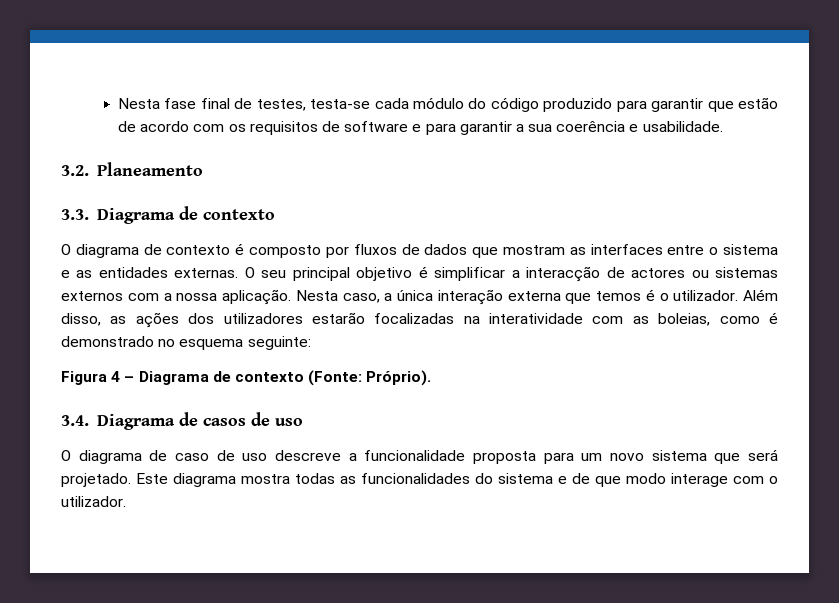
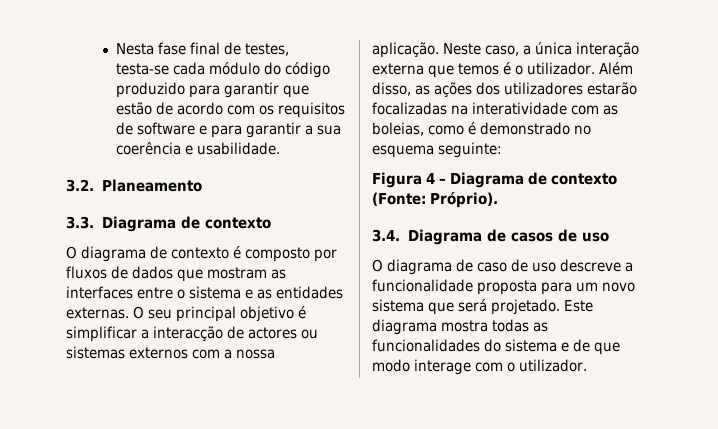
- Nesta caso, a única interação externa que temos é o utilizador.
+ Neste caso, a única interação externa que temos é o utilizador.

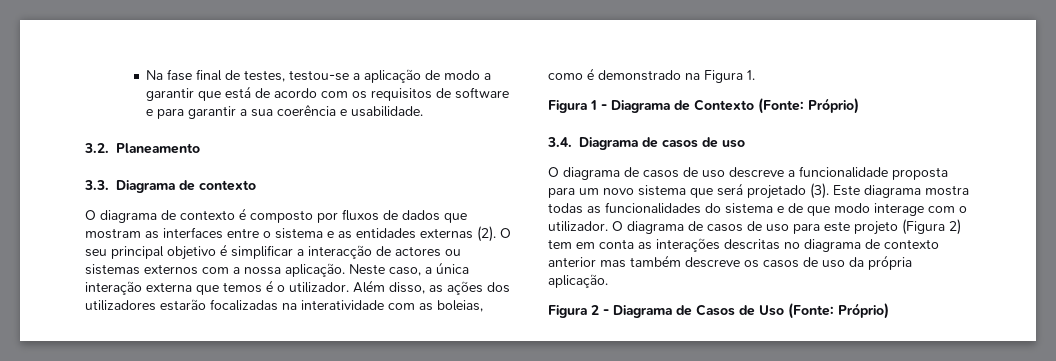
- Nesta fase final de testes, testa-se cada módulo do código produzido para garantir que estão de acordo com os requisitos de software e para garantir a sua coerência e usabilidade.
+ Na fase final de testes, testou-se a aplicação de modo a garantir que está de acordo com os requisitos de software e para garantir a sua coerência e usabilidade.
- O diagrama de contexto é composto por fluxos de dados que mostram as interfaces entre o sistema e as entidades externas.
+ O diagrama de contexto é composto por fluxos de dados que mostram as interfaces entre o sistema e as entidades externas (2).
- Além disso, as ações dos utilizadores estarão focalizadas na interatividade com as boleias, como é demonstrado no esquema seguinte:
- Figura 4 – Diagrama de contexto (Fonte: Próprio).
+ Além disso, as ações dos utilizadores estarão focalizadas na interatividade com as boleias, como é demonstrado na Figura 1.
+ Figura 1 - Diagrama de Contexto (Fonte: Próprio)
- O diagrama de caso de uso descreve a funcionalidade proposta para um novo sistema que será projetado.
+ O diagrama de casos de uso descreve a funcionalidade proposta para um novo sistema que será projetado (3).
+ O diagrama de casos de uso para este projeto (Figura 2) tem em conta as interações descritas no diagrama de contexto anterior mas também descreve os casos de uso da própria aplicação.
+ Figura 2 - Diagrama de Casos de Uso (Fonte: Próprio)

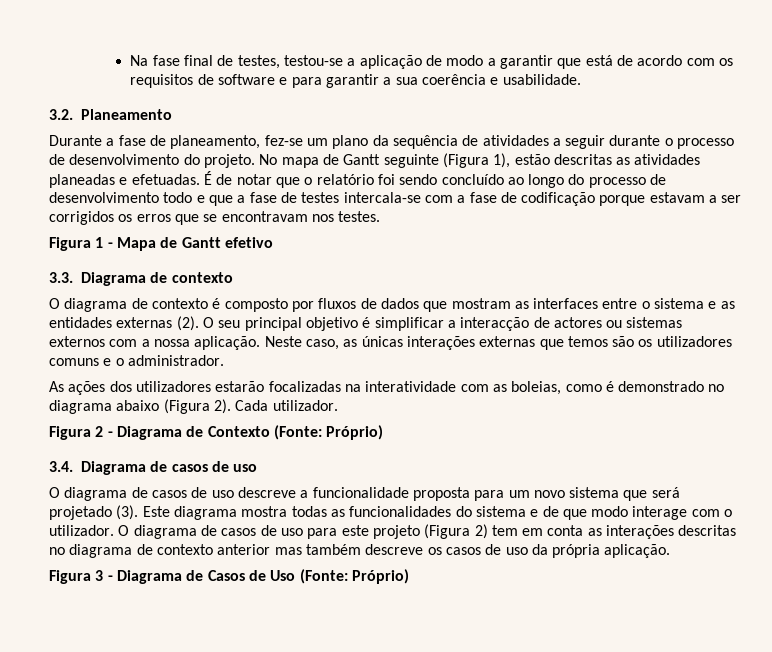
+ Durante a fase de planeamento, fez-se um plano da sequência de atividades a seguir durante o processo de desenvolvimento do projeto. No mapa de Gantt seguinte (Figura 1), estão descritas as atividades planeadas e efetuadas. É de notar que o relatório foi sendo concluído ao longo do processo de desenvolvimento todo e que a fase de testes intercala-se com a fase de codificação porque estavam a ser corrigidos os erros que se encontravam nos testes.
+ Figura 1 - Mapa de Gantt efetivo
- Neste caso, a única interação externa que temos é o utilizador. Além disso, as ações dos utilizadores estarão focalizadas na interatividade com as boleias, como é demonstrado na Figura 1.
- Figura 1 - Diagrama de Contexto (Fonte: Próprio)
+ Neste caso, as únicas interações externas que temos são os utilizadores comuns e o administrador.
+ As ações dos utilizadores estarão focalizadas na interatividade com as boleias, como é demonstrado no diagrama abaixo (Figura 2). Cada utilizador.
+ Figura 2 - Diagrama de Contexto (Fonte: Próprio)
- Figura 2 - Diagrama de Casos de Uso (Fonte: Próprio)
+ Figura 3 - Diagrama de Casos de Uso (Fonte: Próprio)

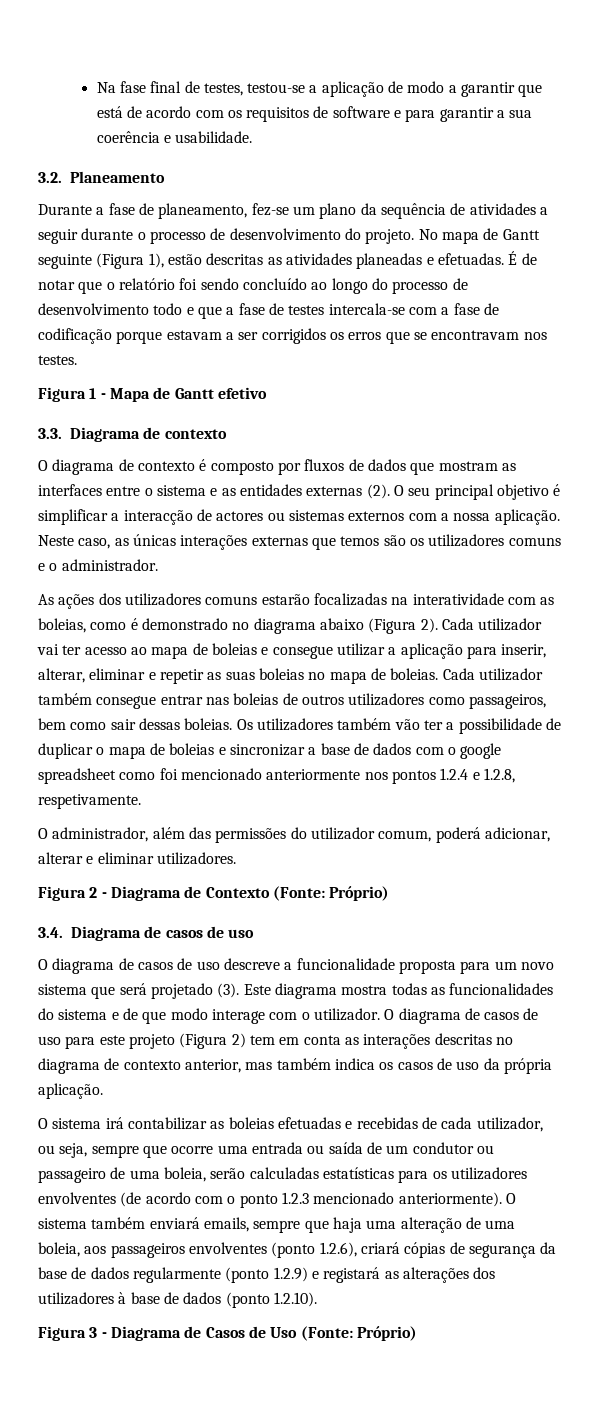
- As ações dos utilizadores estarão focalizadas na interatividade com as boleias, como é demonstrado no diagrama abaixo (Figura 2).
+ As ações dos utilizadores comuns estarão focalizadas na interatividade com as boleias, como é demonstrado no diagrama abaixo (Figura 2).
- Cada utilizador.
+ Cada utilizador vai ter acesso ao mapa de boleias e consegue utilizar a aplicação para inserir, alterar, eliminar e repetir as suas boleias no mapa de boleias. Cada utilizador também consegue entrar nas boleias de outros utilizadores como passageiros, bem como sair dessas boleias. Os utilizadores também vão ter a possibilidade de duplicar o mapa de boleias e sincronizar a base de dados com o google spreadsheet como foi mencionado anteriormente nos pontos 1.2.4 e 1.2.8, respetivamente.
+ O administrador, além das permissões do utilizador comum, poderá adicionar, alterar e eliminar utilizadores.
- O diagrama de casos de uso para este projeto (Figura 2) tem em conta as interações descritas no diagrama de contexto anterior mas também descreve os casos de uso da própria aplicação.
+ O diagrama de casos de uso para este projeto (Figura 2) tem em conta as interações descritas no diagrama de contexto anterior, mas também indica os casos de uso da própria aplicação.
+ O sistema irá contabilizar as boleias efetuadas e recebidas de cada utilizador, ou seja, sempre que ocorre uma entrada ou saída de um condutor ou passageiro de uma boleia, serão calculadas estatísticas para os utilizadores envolventes (de acordo com o ponto 1.2.3 mencionado anteriormente). O sistema também enviará emails, sempre que haja uma alteração de uma boleia, aos passageiros envolventes (ponto 1.2.6), criará cópias de segurança da base de dados regularmente (ponto 1.2.9) e registará as alterações dos utilizadores à base de dados (ponto 1.2.10).

